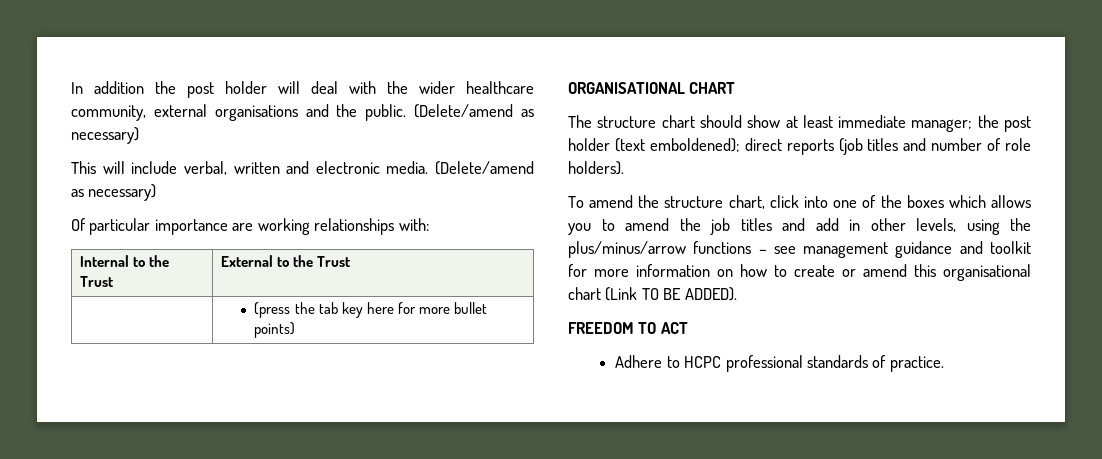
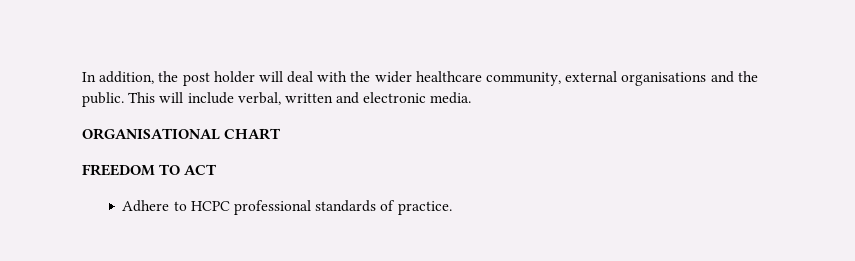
- In addition the post holder will deal with the wider healthcare community, external organisations and the public. (Delete/amend as necessary)
- This will include verbal, written and electronic media. (Delete/amend as necessary)
- Of particular importance are working relationships with:
- Internal to the Trust | External to the Trust
- | (press the tab key here for more bullet points)
+ In addition, the post holder will deal with the wider healthcare community, external organisations and the public. This will include verbal, written and electronic media.
  ORGANISATIONAL CHART
- The structure chart should show at least immediate manager; the post holder (text emboldened); direct reports (job titles and number of role holders).
- To amend the structure chart, click into one of the boxes which allows you to amend the job titles and add in other levels, using the plus/minus/arrow functions – see management guidance and toolkit for more information on how to create or amend this organisational chart (Link TO BE ADDED).

